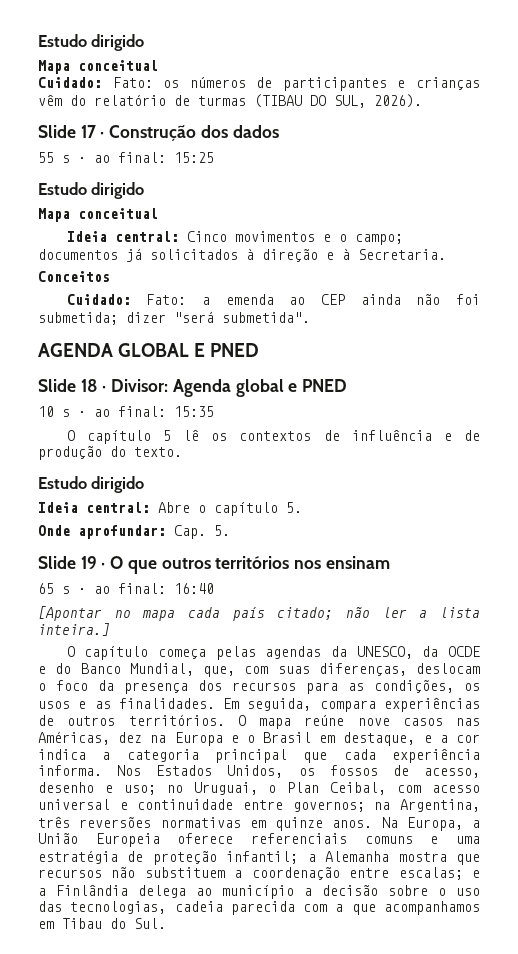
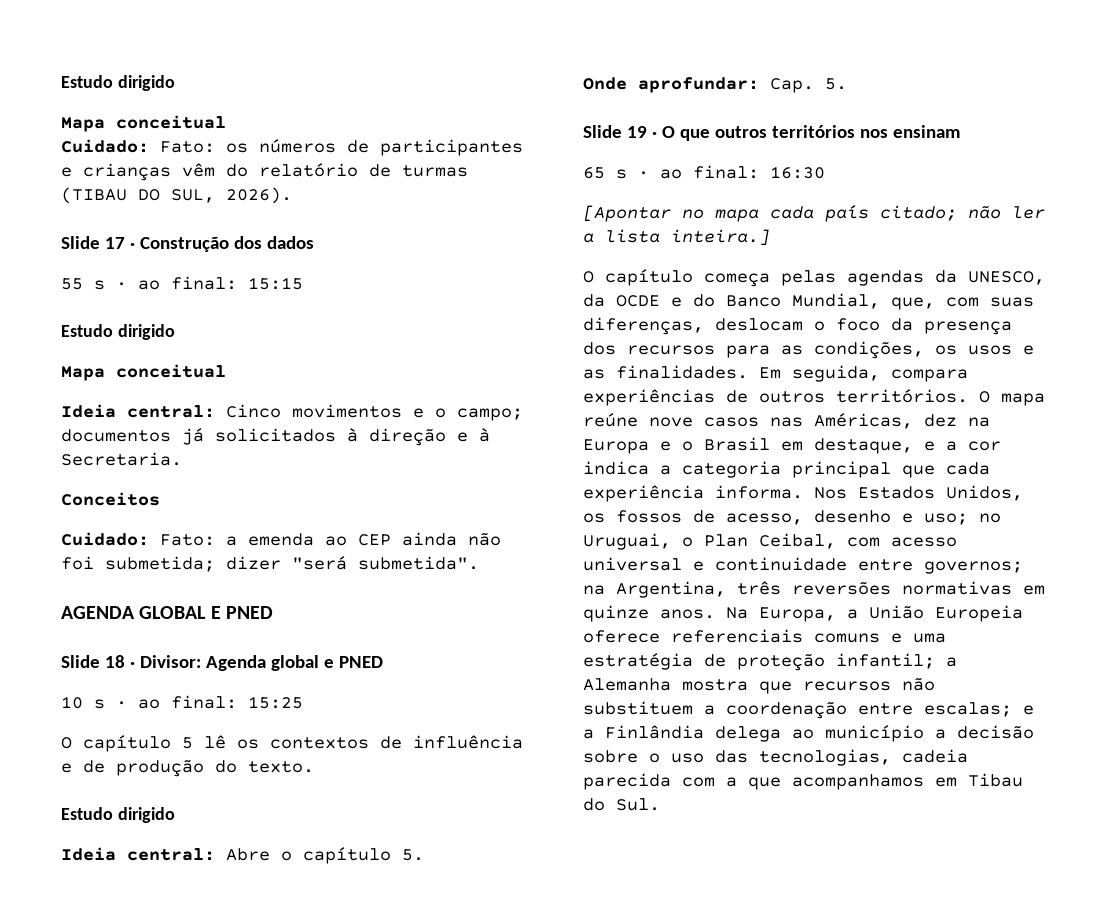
- 55 s · ao final: 15:25
+ 55 s · ao final: 15:15
- 10 s · ao final: 15:35
+ 10 s · ao final: 15:25
- 65 s · ao final: 16:40
+ 65 s · ao final: 16:30

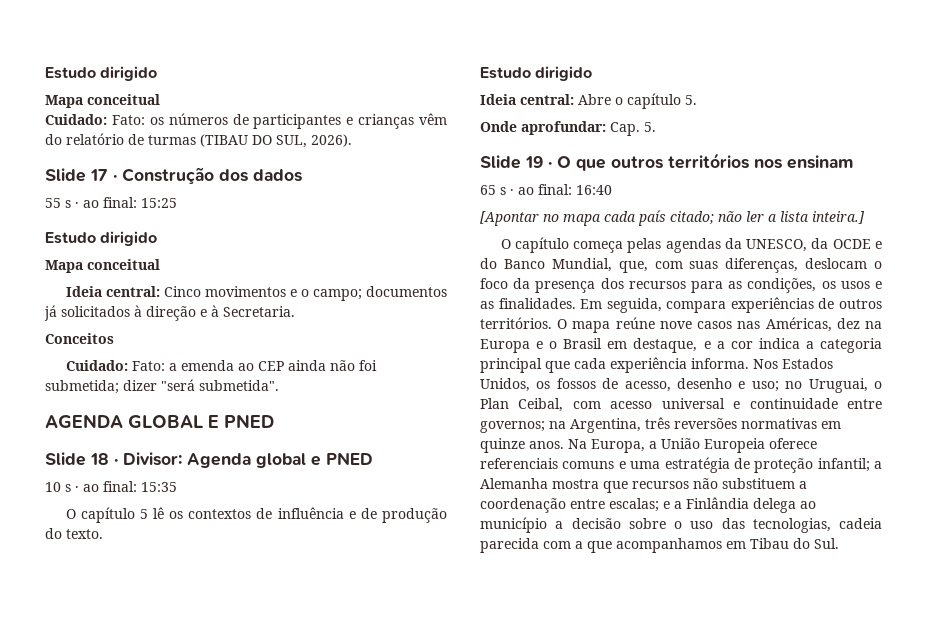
- 55 s · ao final: 15:15
+ 55 s · ao final: 15:25
- 10 s · ao final: 15:25
+ 10 s · ao final: 15:35
- 65 s · ao final: 16:30
+ 65 s · ao final: 16:40

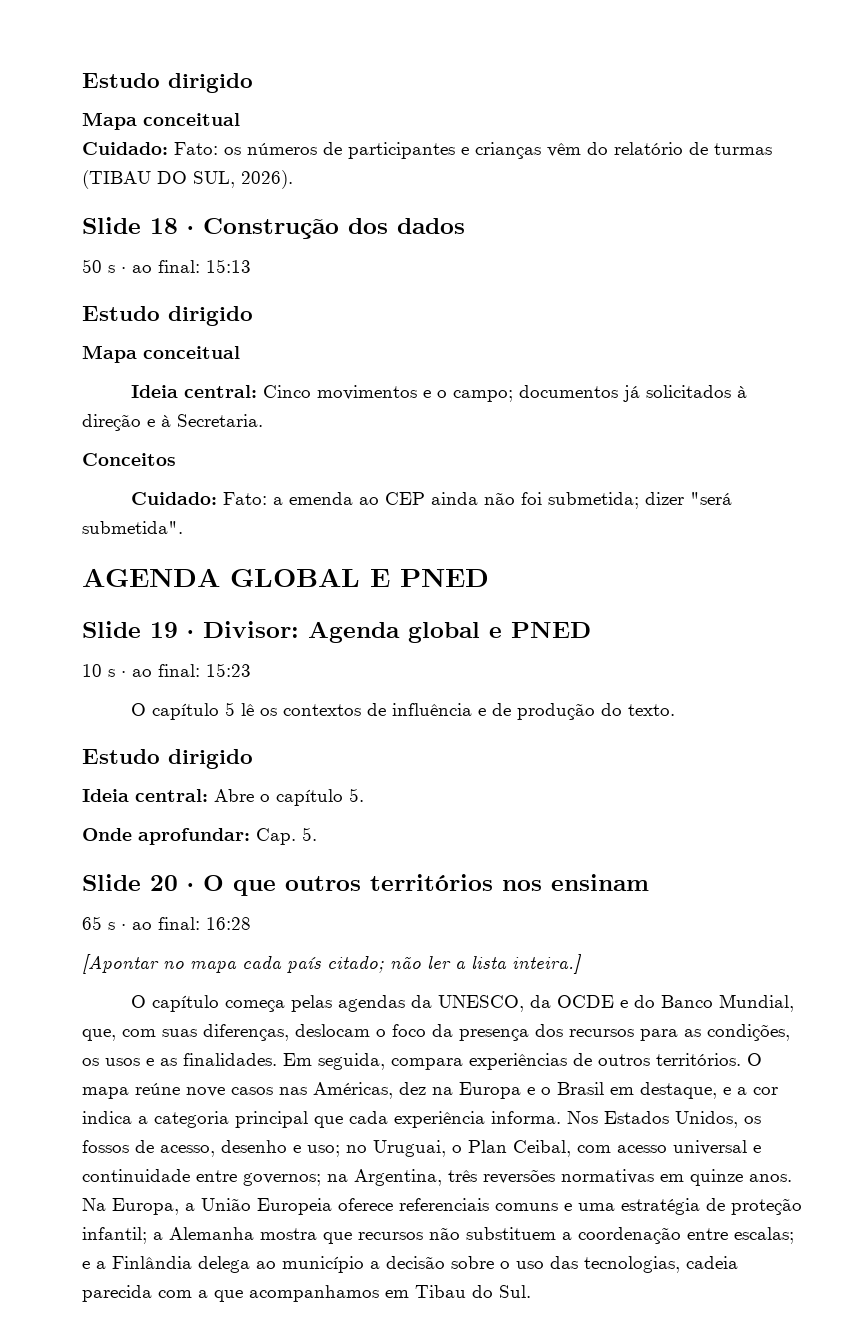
- Slide 17 · Construção dos dados
+ Slide 18 · Construção dos dados
- 55 s · ao final: 15:25
+ 50 s · ao final: 15:13
- Slide 18 · Divisor: Agenda global e PNED
+ Slide 19 · Divisor: Agenda global e PNED
- 10 s · ao final: 15:35
+ 10 s · ao final: 15:23
- Slide 19 · O que outros territórios nos ensinam
+ Slide 20 · O que outros territórios nos ensinam
- 65 s · ao final: 16:40
+ 65 s · ao final: 16:28

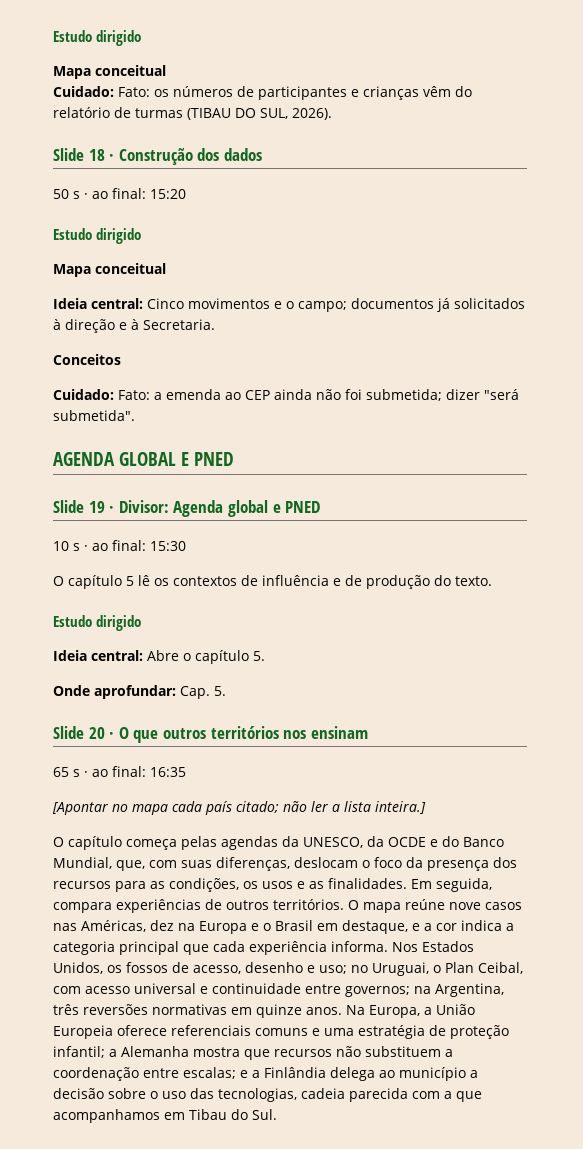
- 50 s · ao final: 15:13
+ 50 s · ao final: 15:20
- 10 s · ao final: 15:23
+ 10 s · ao final: 15:30
- 65 s · ao final: 16:28
+ 65 s · ao final: 16:35

